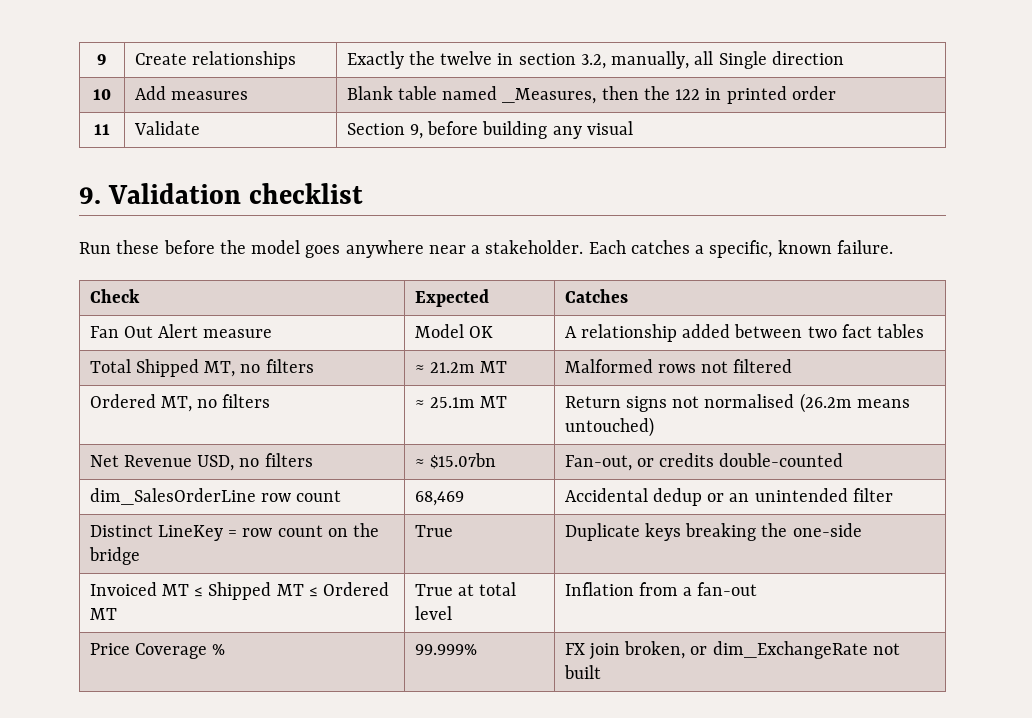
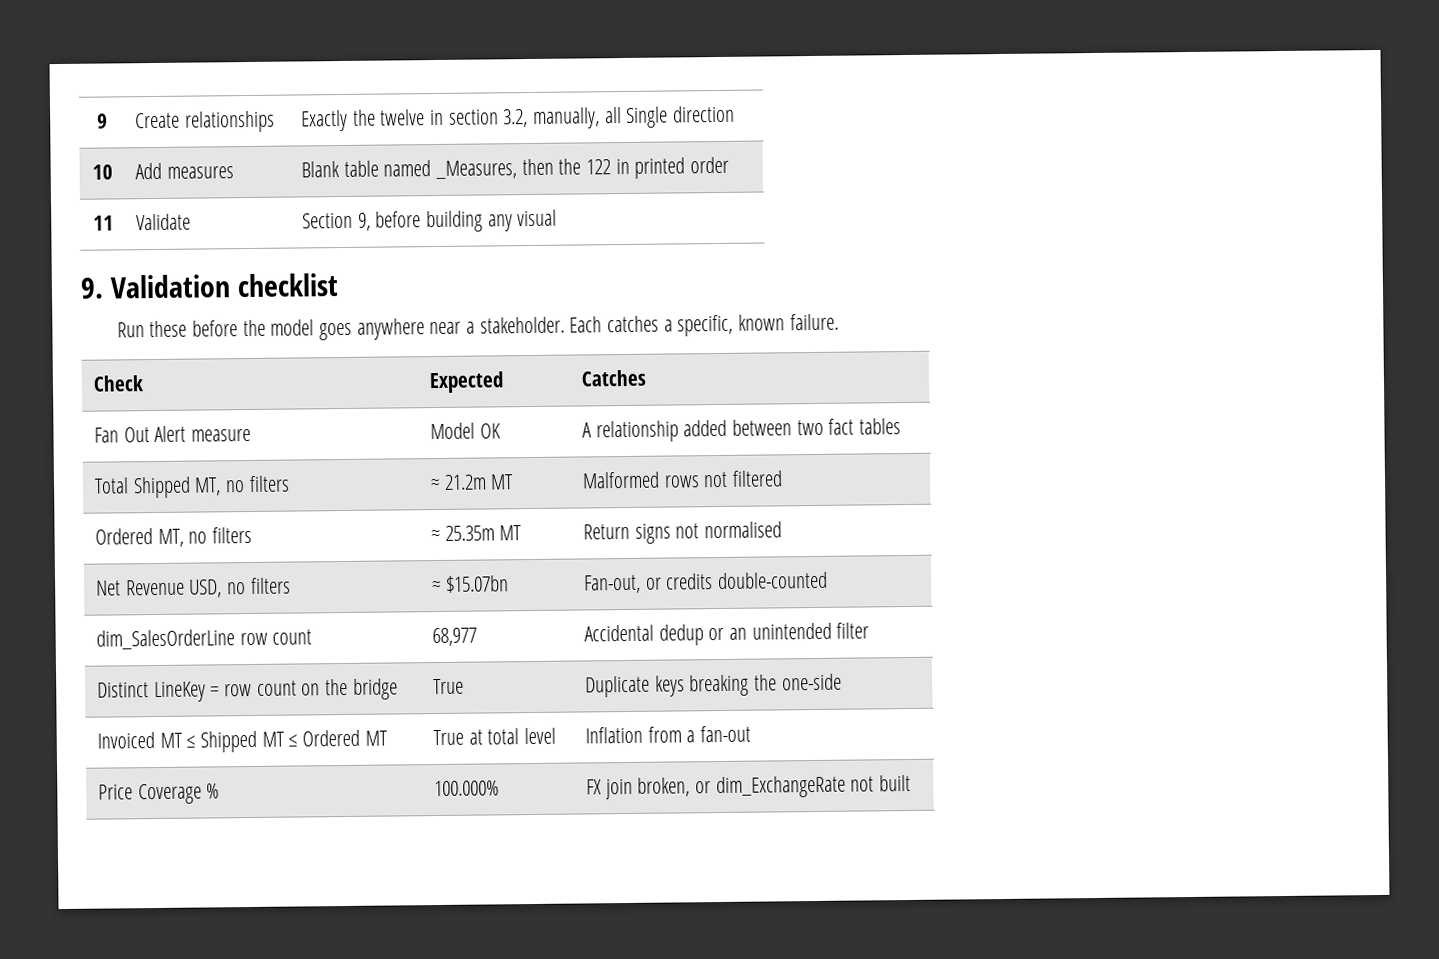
- Ordered MT, no filters | ≈ 25.1m MT | Return signs not normalised (26.2m means untouched)
+ Ordered MT, no filters | ≈ 25.35m MT | Return signs not normalised
- dim_SalesOrderLine row count | 68,469 | Accidental dedup or an unintended filter
+ dim_SalesOrderLine row count | 68,977 | Accidental dedup or an unintended filter
- Price Coverage % | 99.999% | FX join broken, or dim_ExchangeRate not built
+ Price Coverage % | 100.000% | FX join broken, or dim_ExchangeRate not built

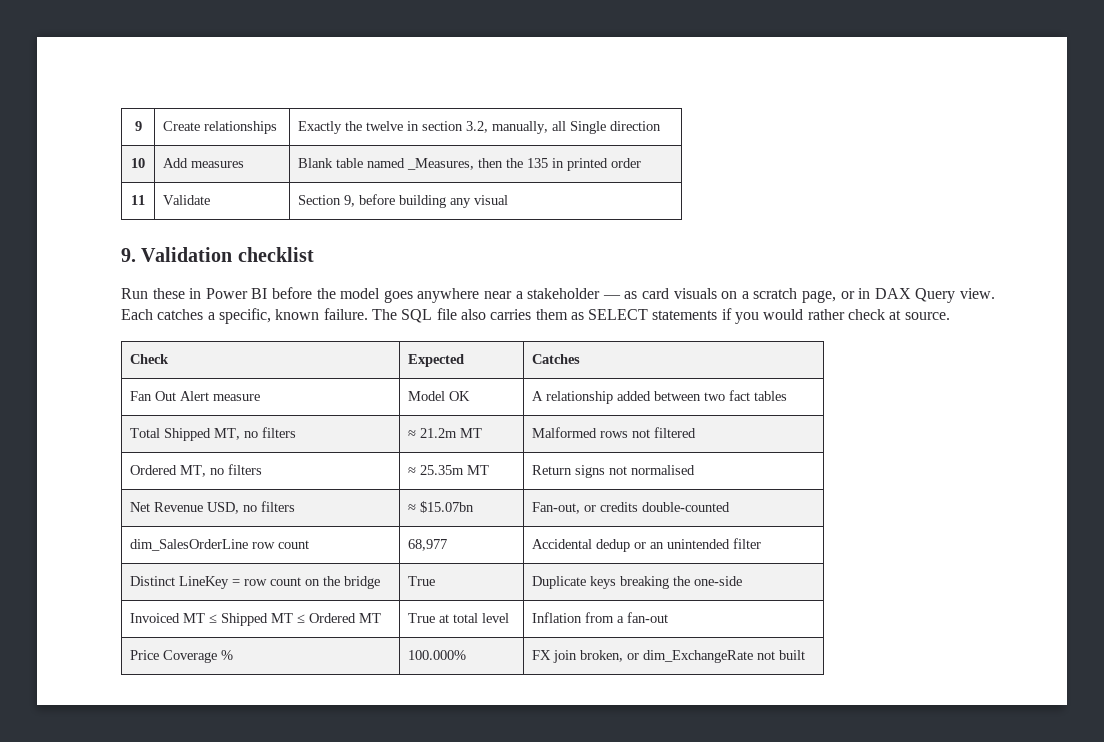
- 10 | Add measures | Blank table named _Measures, then the 122 in printed order
+ 10 | Add measures | Blank table named _Measures, then the 135 in printed order
- Run these before the model goes anywhere near a stakeholder.
+ Run these in Power BI before the model goes anywhere near a stakeholder — as card visuals on a scratch page, or in DAX Query view.
+ The SQL file also carries them as SELECT statements if you would rather check at source.

